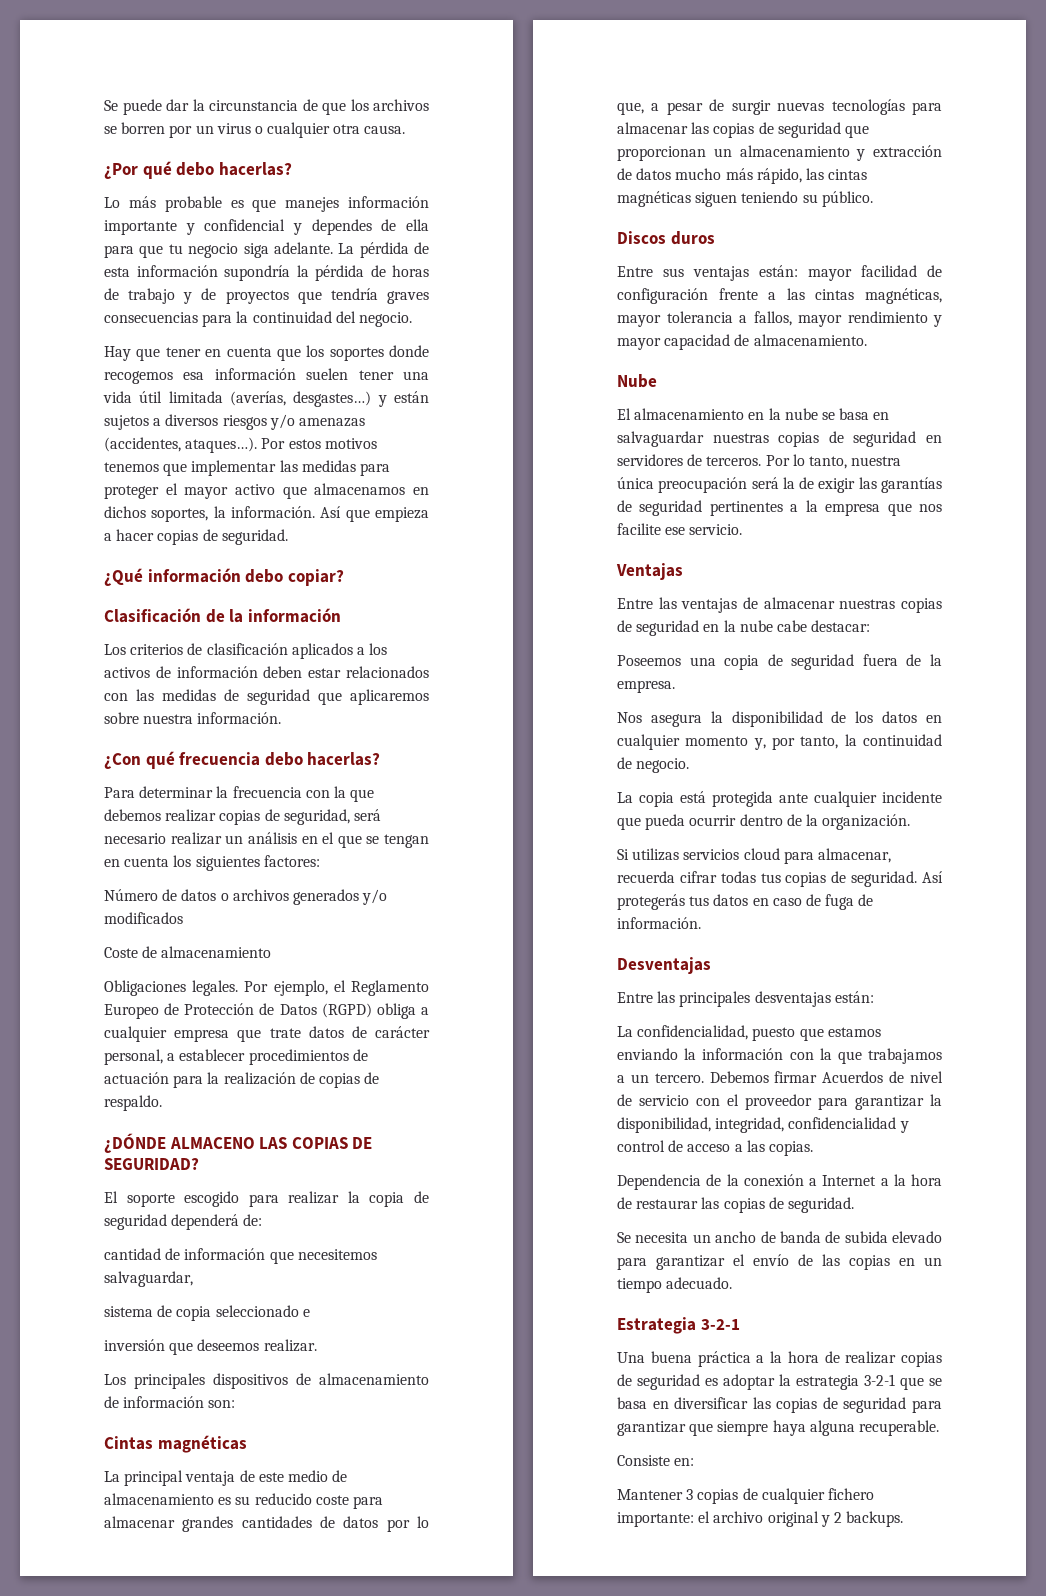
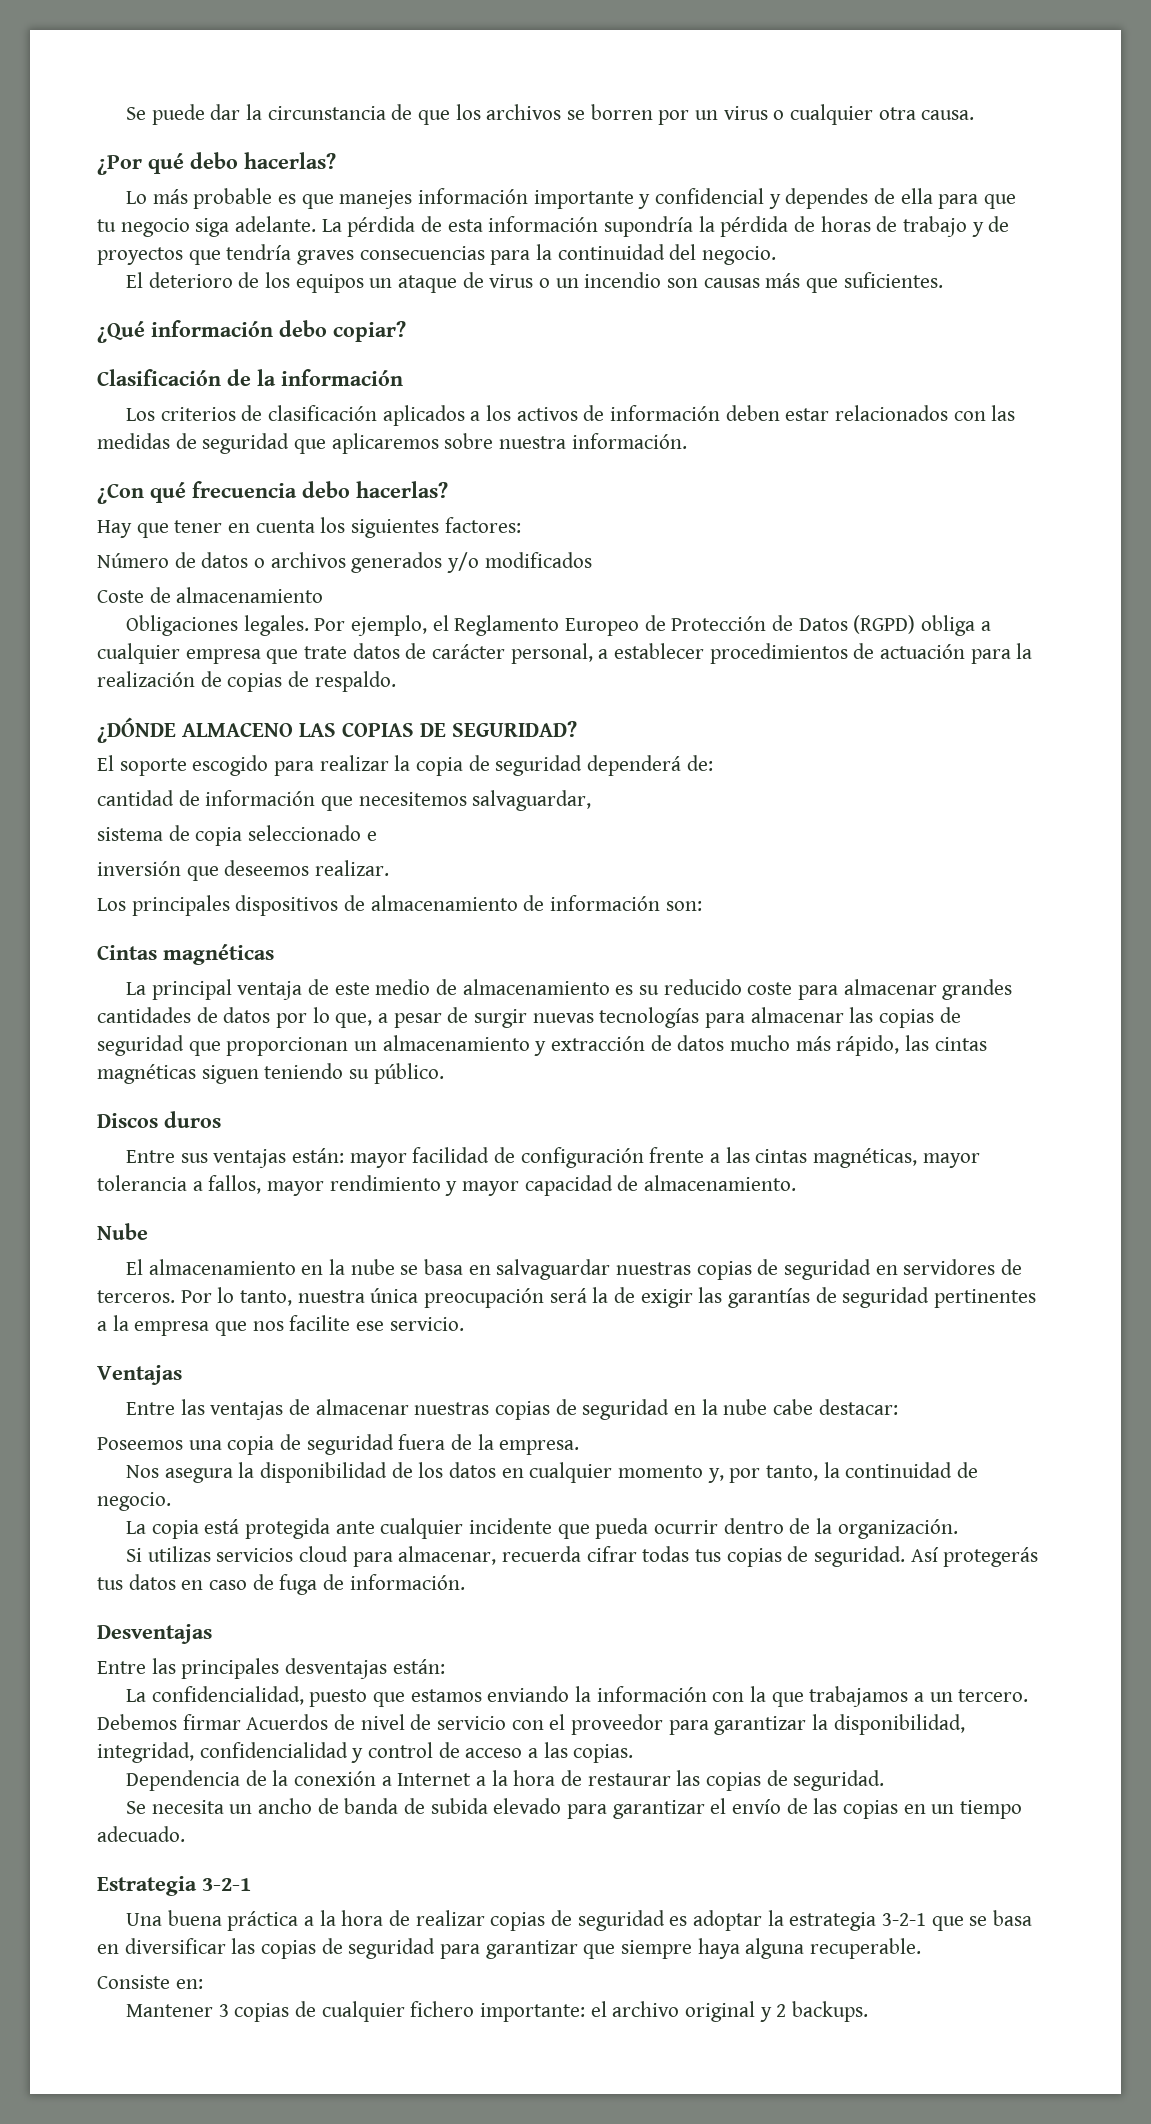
- Hay que tener en cuenta que los soportes donde recogemos esa información suelen tener una vida útil limitada (averías, desgastes…) y están sujetos a diversos riesgos y/o amenazas (accidentes, ataques…). Por estos motivos tenemos que implementar las medidas para proteger el mayor activo que almacenamos en dichos soportes, la información. Así que empieza a hacer copias de seguridad.
+ El deterioro de los equipos un ataque de virus o un incendio son causas más que suficientes.
- Para determinar la frecuencia con la que debemos realizar copias de seguridad, será necesario realizar un análisis en el que se tengan en cuenta los siguientes factores:
+ Hay que tener en cuenta los siguientes factores:

